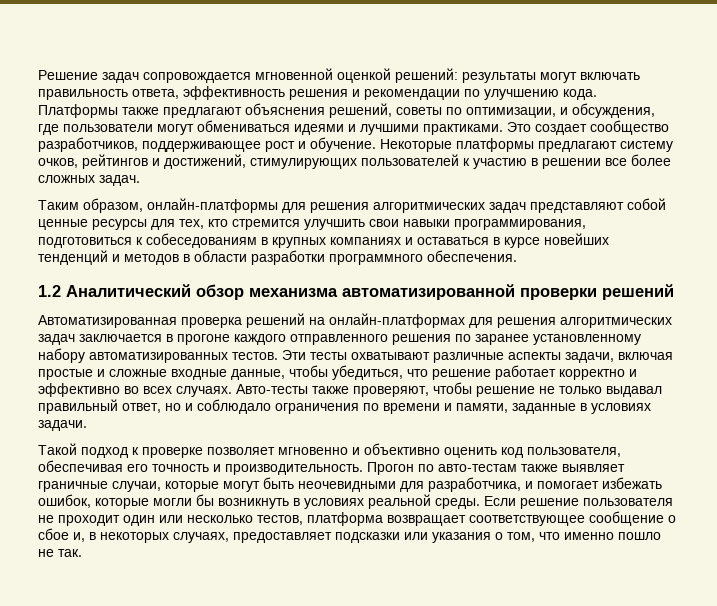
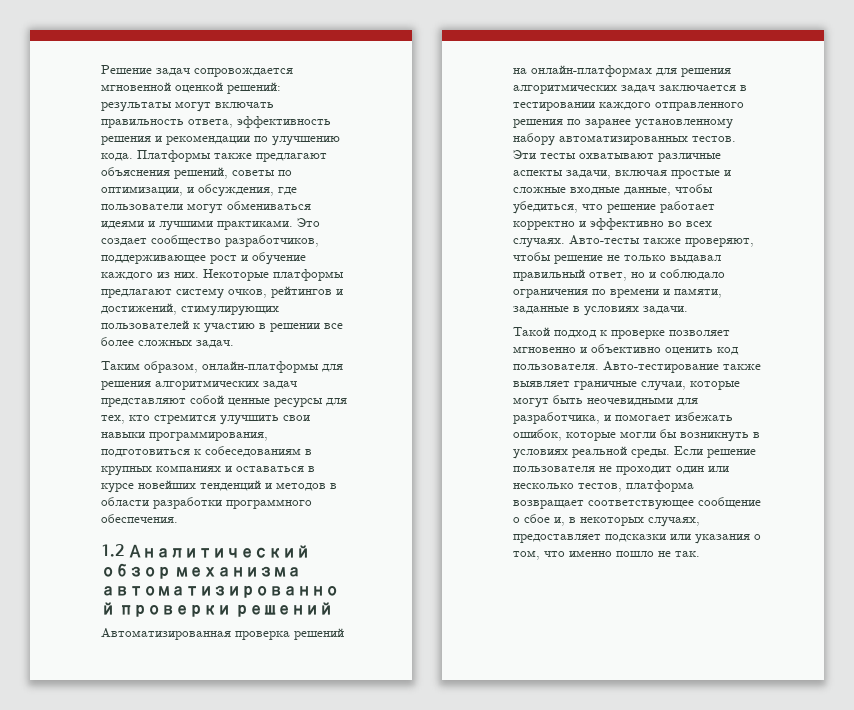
- Это создает сообщество разработчиков, поддерживающее рост и обучение.
+ Это создает сообщество разработчиков, поддерживающее рост и обучение каждого из них.
- Автоматизированная проверка решений на онлайн-платформах для решения алгоритмических задач заключается в прогоне каждого отправленного решения по заранее установленному набору автоматизированных тестов.
+ Автоматизированная проверка решений на онлайн-платформах для решения алгоритмических задач заключается в тестировании каждого отправленного решения по заранее установленному набору автоматизированных тестов.
- Такой подход к проверке позволяет мгновенно и объективно оценить код пользователя, обеспечивая его точность и производительность. Прогон по авто-тестам также выявляет граничные случаи, которые могут быть неочевидными для разработчика, и помогает избежать ошибок, которые могли бы возникнуть в условиях реальной среды.
+ Такой подход к проверке позволяет мгновенно и объективно оценить код пользователя. Авто-тестирование также выявляет граничные случаи, которые могут быть неочевидными для разработчика, и помогает избежать ошибок, которые могли бы возникнуть в условиях реальной среды.

